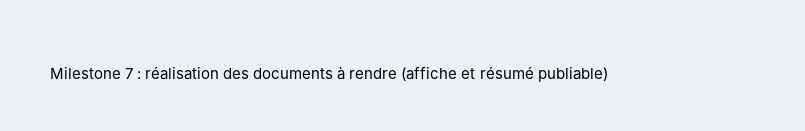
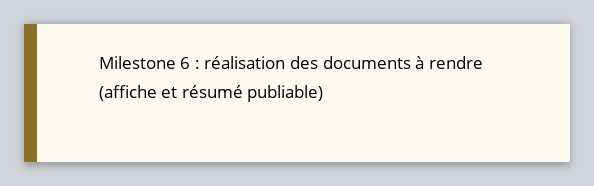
- Milestone 7 : réalisation des documents à rendre (affiche et résumé publiable)
+ Milestone 6 : réalisation des documents à rendre (affiche et résumé publiable)

